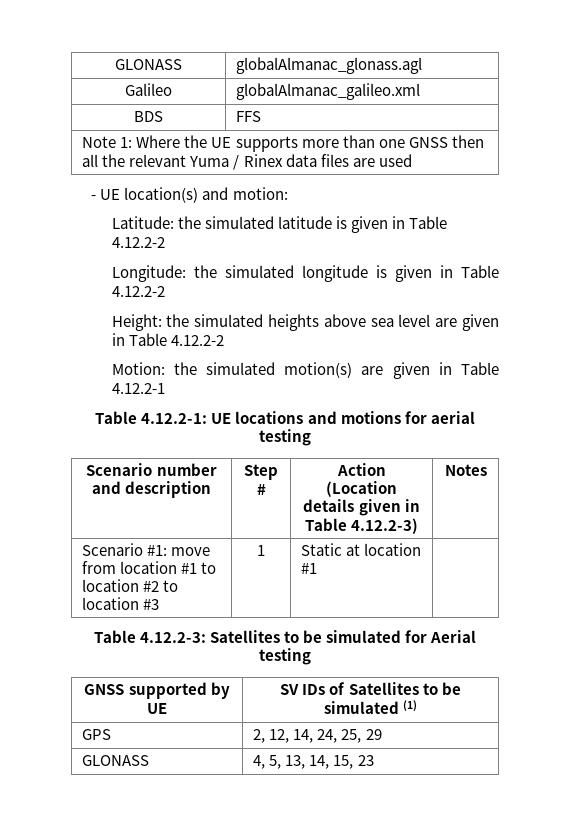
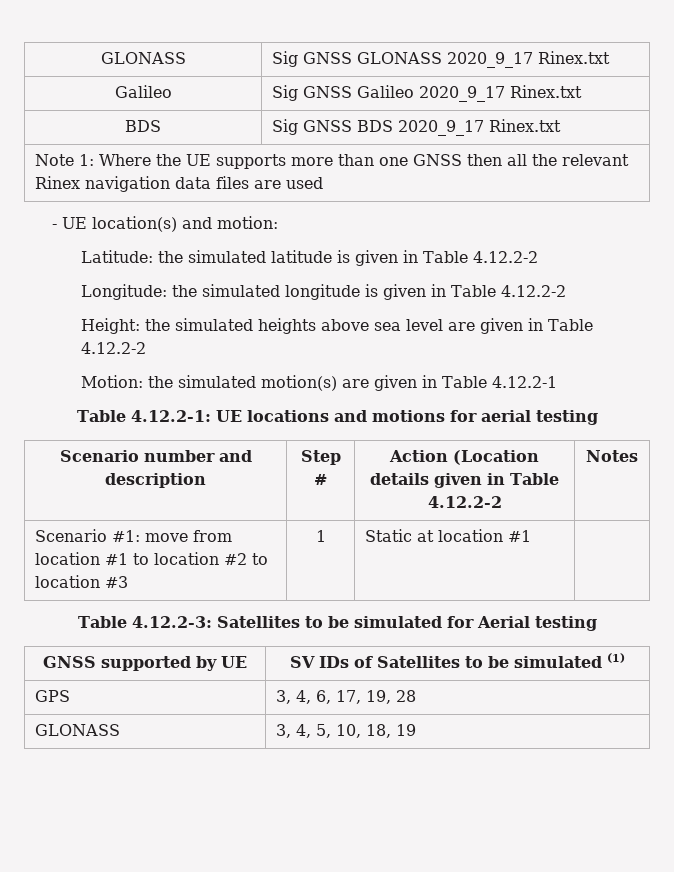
- GLONASS | globalAlmanac_glonass.agl
- Galileo | globalAlmanac_galileo.xml
- BDS | FFS
+ GLONASS | Sig GNSS GLONASS 2020_9_17 Rinex.txt
+ Galileo | Sig GNSS Galileo 2020_9_17 Rinex.txt
+ BDS | Sig GNSS BDS 2020_9_17 Rinex.txt
- Note 1: Where the UE supports more than one GNSS then all the relevant Yuma / Rinex data files are used
+ Note 1: Where the UE supports more than one GNSS then all the relevant Rinex navigation data files are used
- Scenario number and description | Step # | Action (Location details given in Table 4.12.2-3) | Notes
+ Scenario number and description | Step # | Action (Location details given in Table 4.12.2-2 | Notes
- GPS | 2, 12, 14, 24, 25, 29
- GLONASS | 4, 5, 13, 14, 15, 23
+ GPS | 3, 4, 6, 17, 19, 28
+ GLONASS | 3, 4, 5, 10, 18, 19

